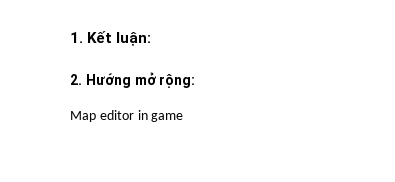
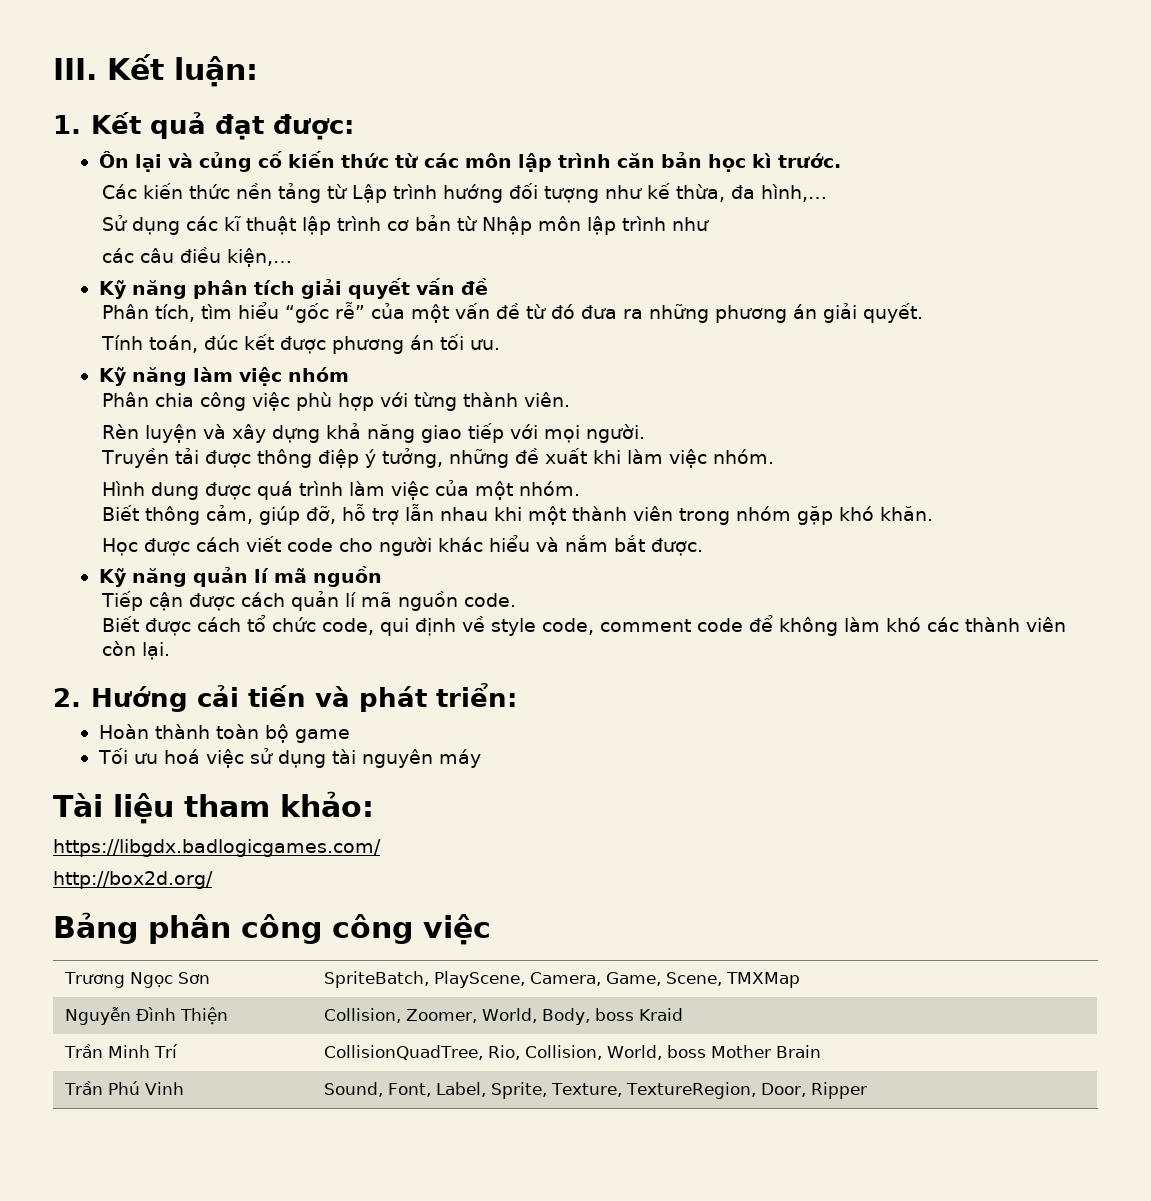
- 1. Kết luận:
+ III. Kết luận:
- 2. Hướng mở rộng:
- Map editor in game
+ 1. Kết quả đạt được:
+ Ôn lại và củng cố kiến thức từ các môn lập trình căn bản học kì trước.
+ Các kiến thức nền tảng từ Lập trình hướng đối tượng như kế thừa, đa hình,…
+ Sử dụng các kĩ thuật lập trình cơ bản từ Nhập môn lập trình như
+ các câu điều kiện,…
+ Kỹ năng phân tích giải quyết vấn đề
+ Phân tích, tìm hiểu “gốc rễ” của một vấn đề từ đó đưa ra những phương án giải quyết.
+ Tính toán, đúc kết được phương án tối ưu.
+ Kỹ năng làm việc nhóm
+ Phân chia công việc phù hợp với từng thành viên.
+ Rèn luyện và xây dựng khả năng giao tiếp với mọi người.
+ Truyền tải được thông điệp ý tưởng, những đề xuất khi làm việc nhóm.
+ Hình dung được quá trình làm việc của một nhóm.
+ Biết thông cảm, giúp đỡ, hỗ trợ lẫn nhau khi một thành viên trong nhóm gặp khó khăn.
+ Học được cách viết code cho người khác hiểu và nắm bắt được.
+ Kỹ năng quản lí mã nguồn
+ Tiếp cận được cách quản lí mã nguồn code.
+ Biết được cách tổ chức code, qui định về style code, comment code để không làm khó các thành viên còn lại.
+ 2. Hướng cải tiến và phát triển:
+ Hoàn thành toàn bộ game
+ Tối ưu hoá việc sử dụng tài nguyên máy
+ Tài liệu tham khảo:
+ https://libgdx.badlogicgames.com/
+ http://box2d.org/
+ Bảng phân công công việc
+ Trương Ngọc Sơn | SpriteBatch, PlayScene, Camera, Game, Scene, TMXMap
+ Nguyễn Đình Thiện | Collision, Zoomer, World, Body, boss Kraid
+ Trần Minh Trí | CollisionQuadTree, Rio, Collision, World, boss Mother Brain
+ Trần Phú Vinh | Sound, Font, Label, Sprite, Texture, TextureRegion, Door, Ripper

